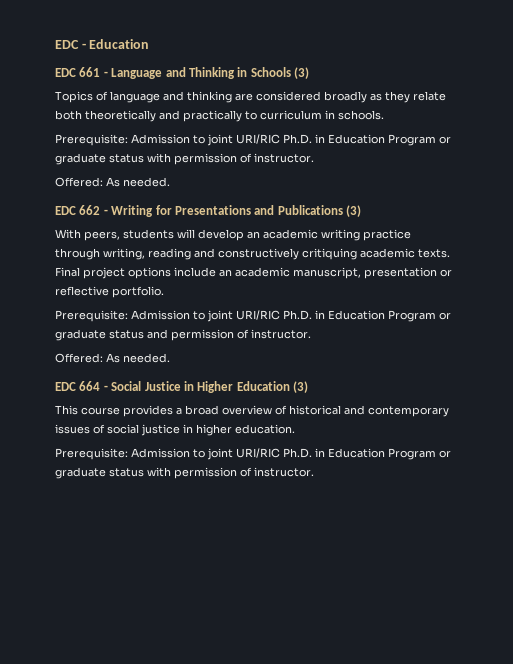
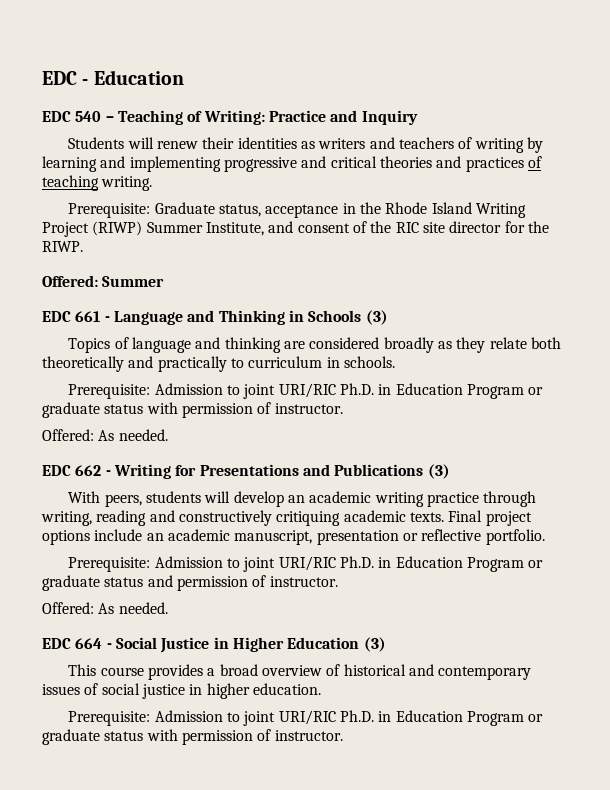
+ EDC 540 – Teaching of Writing: Practice and Inquiry
+ Students will renew their identities as writers and teachers of writing by learning and implementing progressive and critical theories and practices of teaching writing.
+ Prerequisite: Graduate status, acceptance in the Rhode Island Writing Project (RIWP) Summer Institute, and consent of the RIC site director for the RIWP.
+ Offered: Summer

